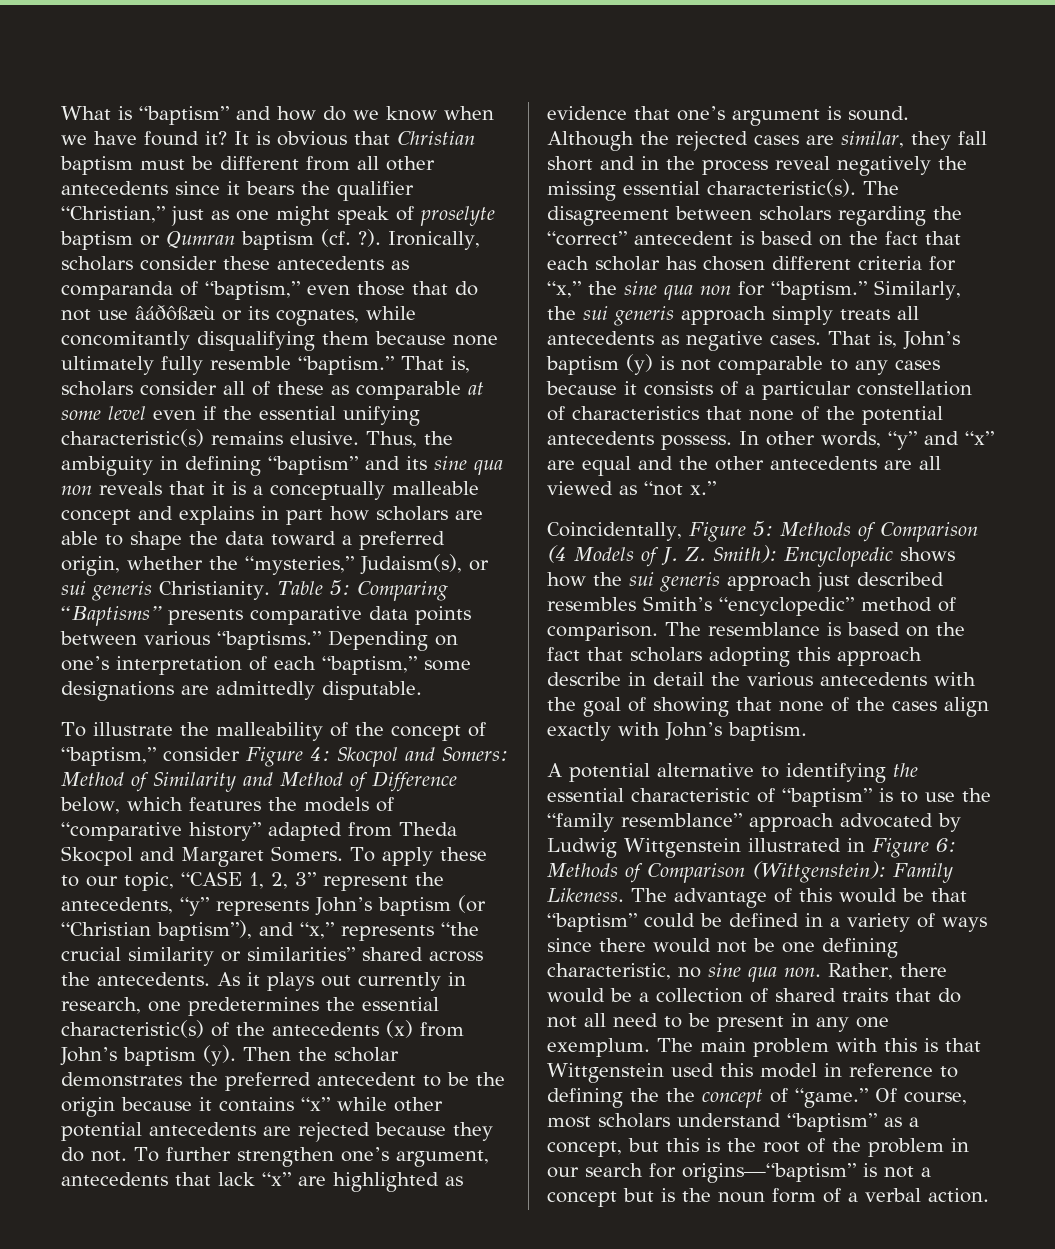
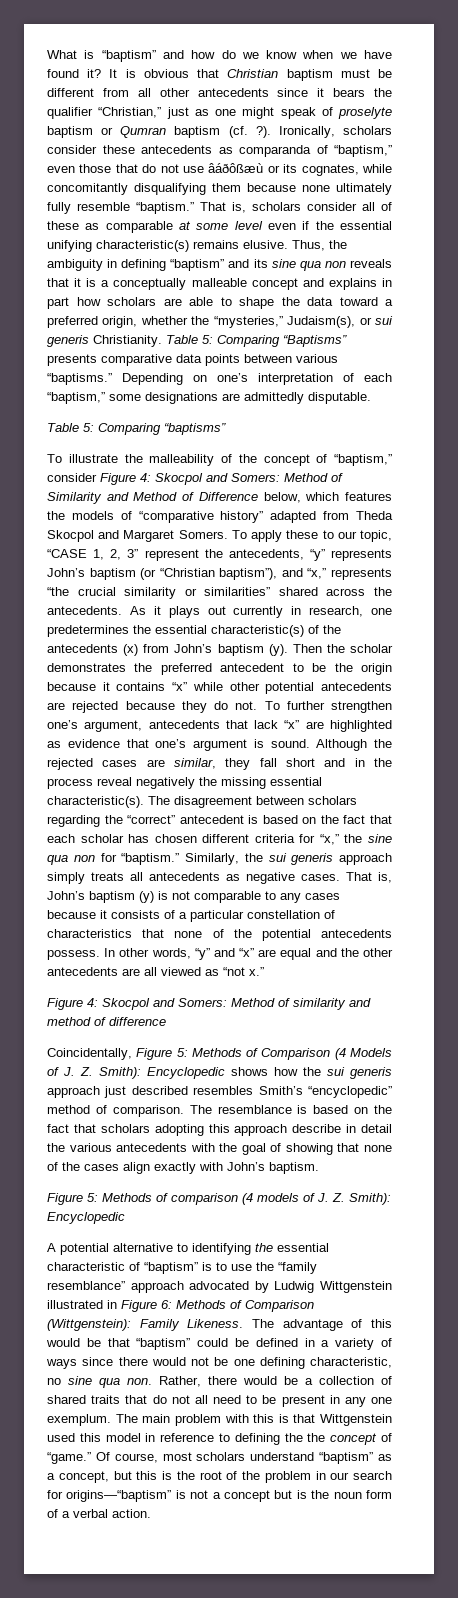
+ Table 5: Comparing “baptisms”
+ Figure 4: Skocpol and Somers: Method of similarity and method of difference
+ Figure 5: Methods of comparison (4 models of J. Z. Smith): Encyclopedic

